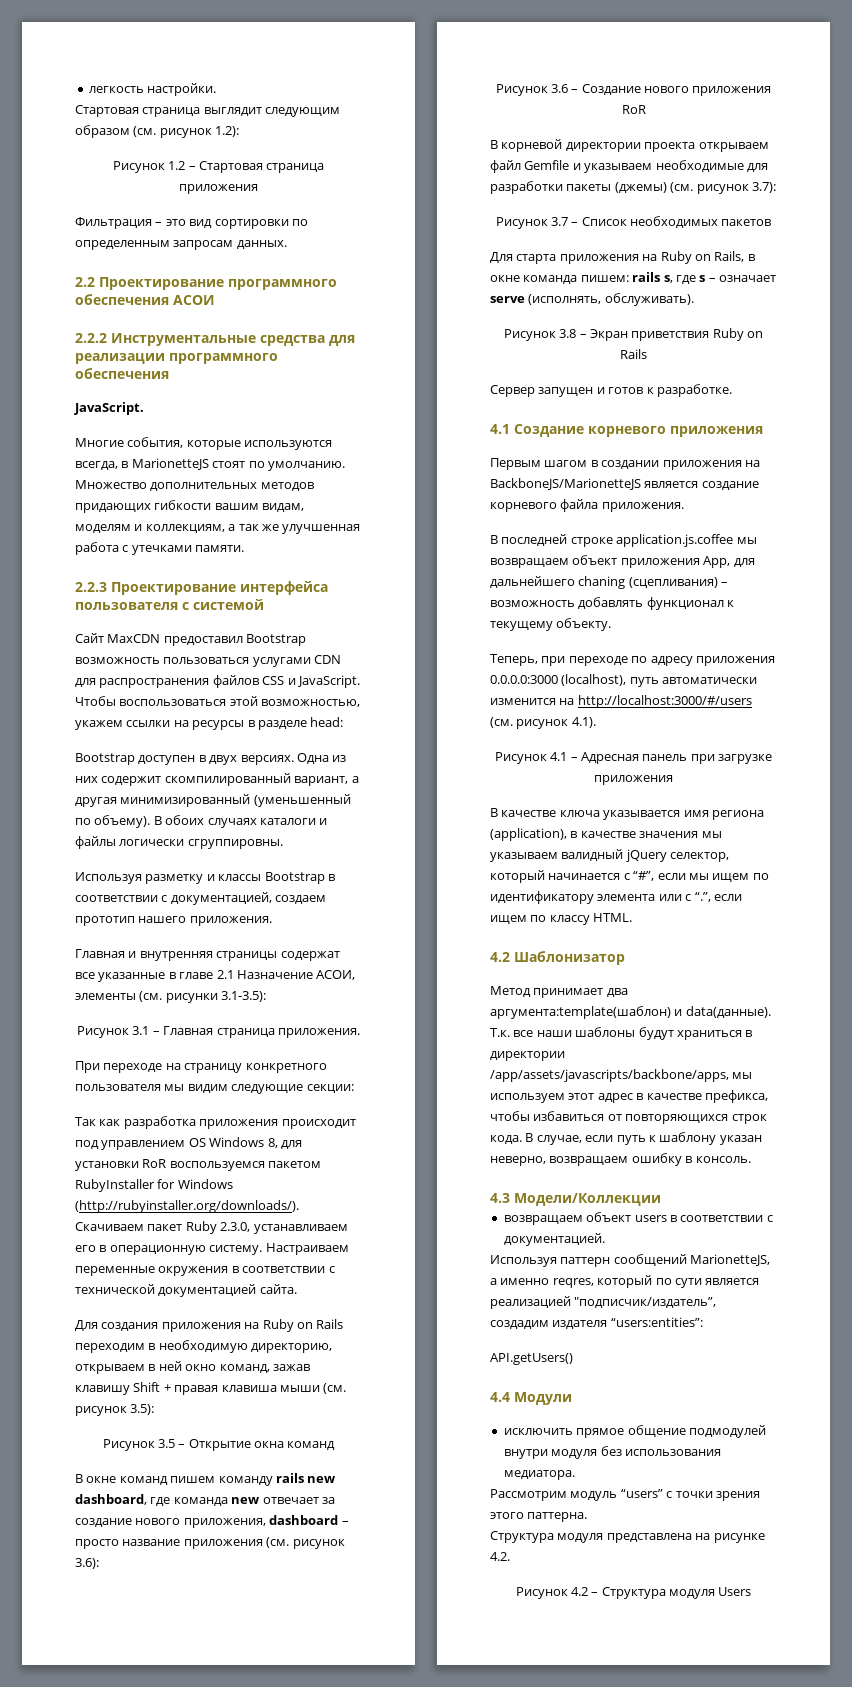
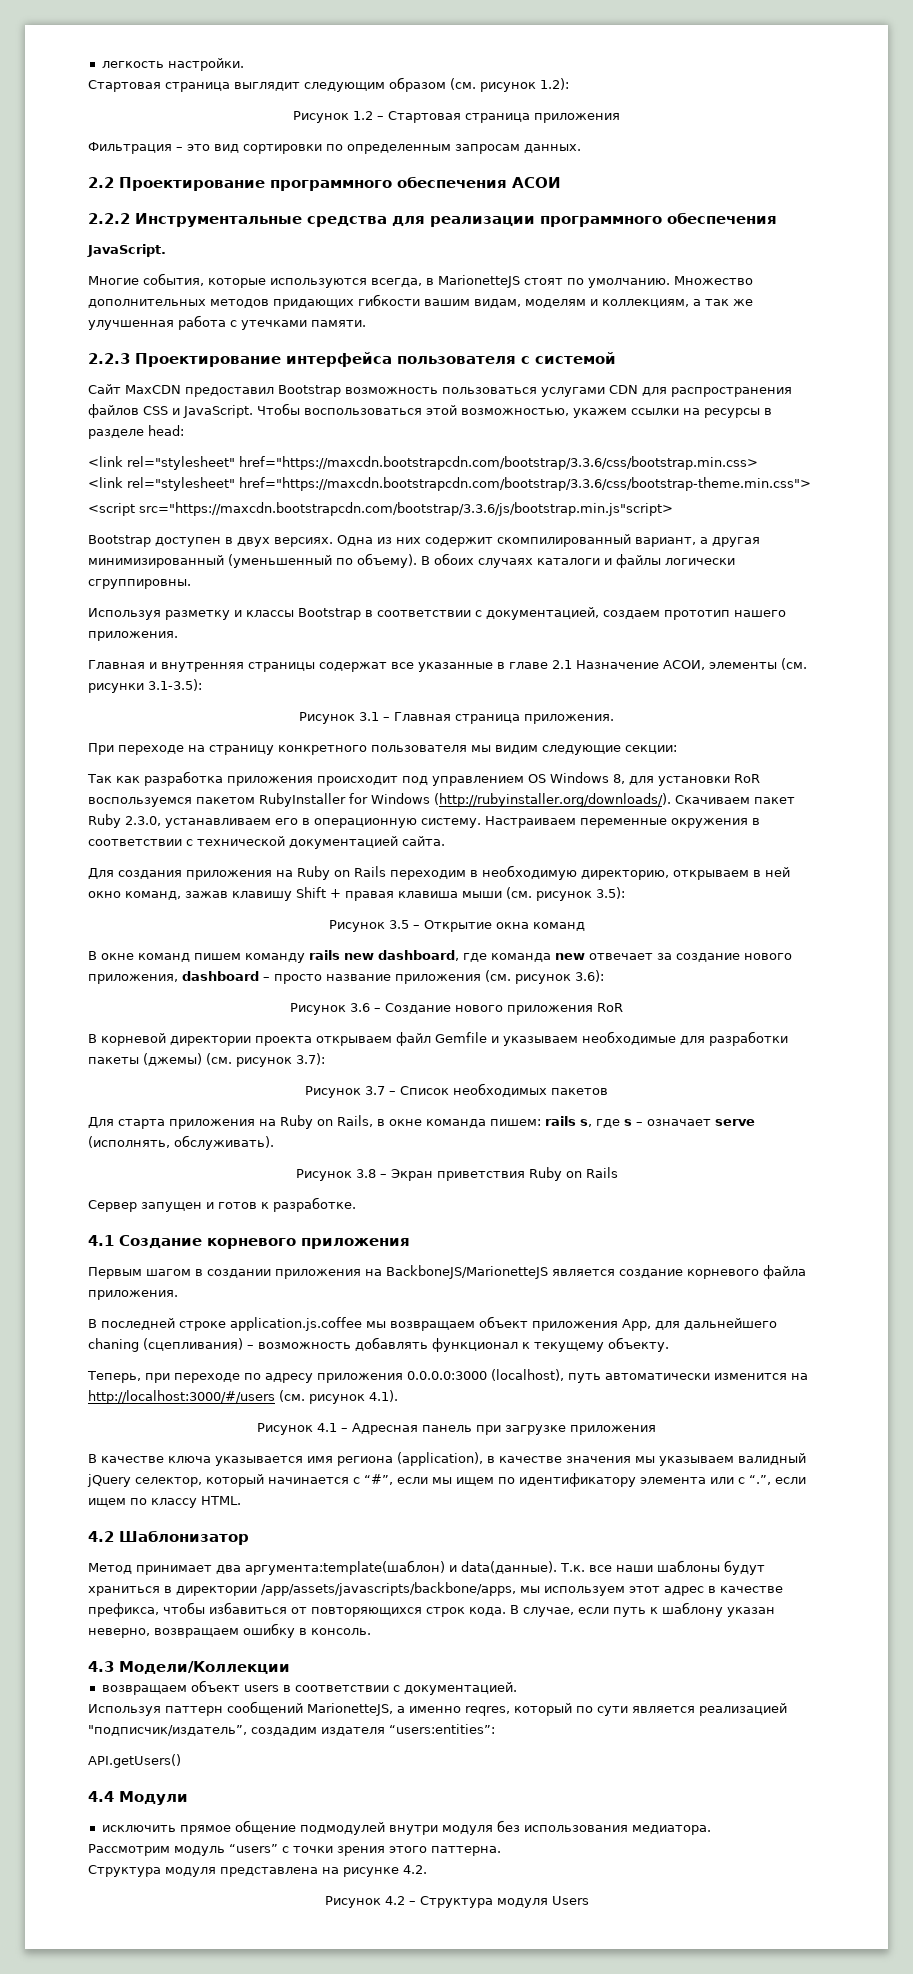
+ <link rel="stylesheet" href="https://maxcdn.bootstrapcdn.com/bootstrap/3.3.6/css/bootstrap.min.css>
+ <link rel="stylesheet" href="https://maxcdn.bootstrapcdn.com/bootstrap/3.3.6/css/bootstrap-theme.min.css">
+ <script src="https://maxcdn.bootstrapcdn.com/bootstrap/3.3.6/js/bootstrap.min.js"script>

